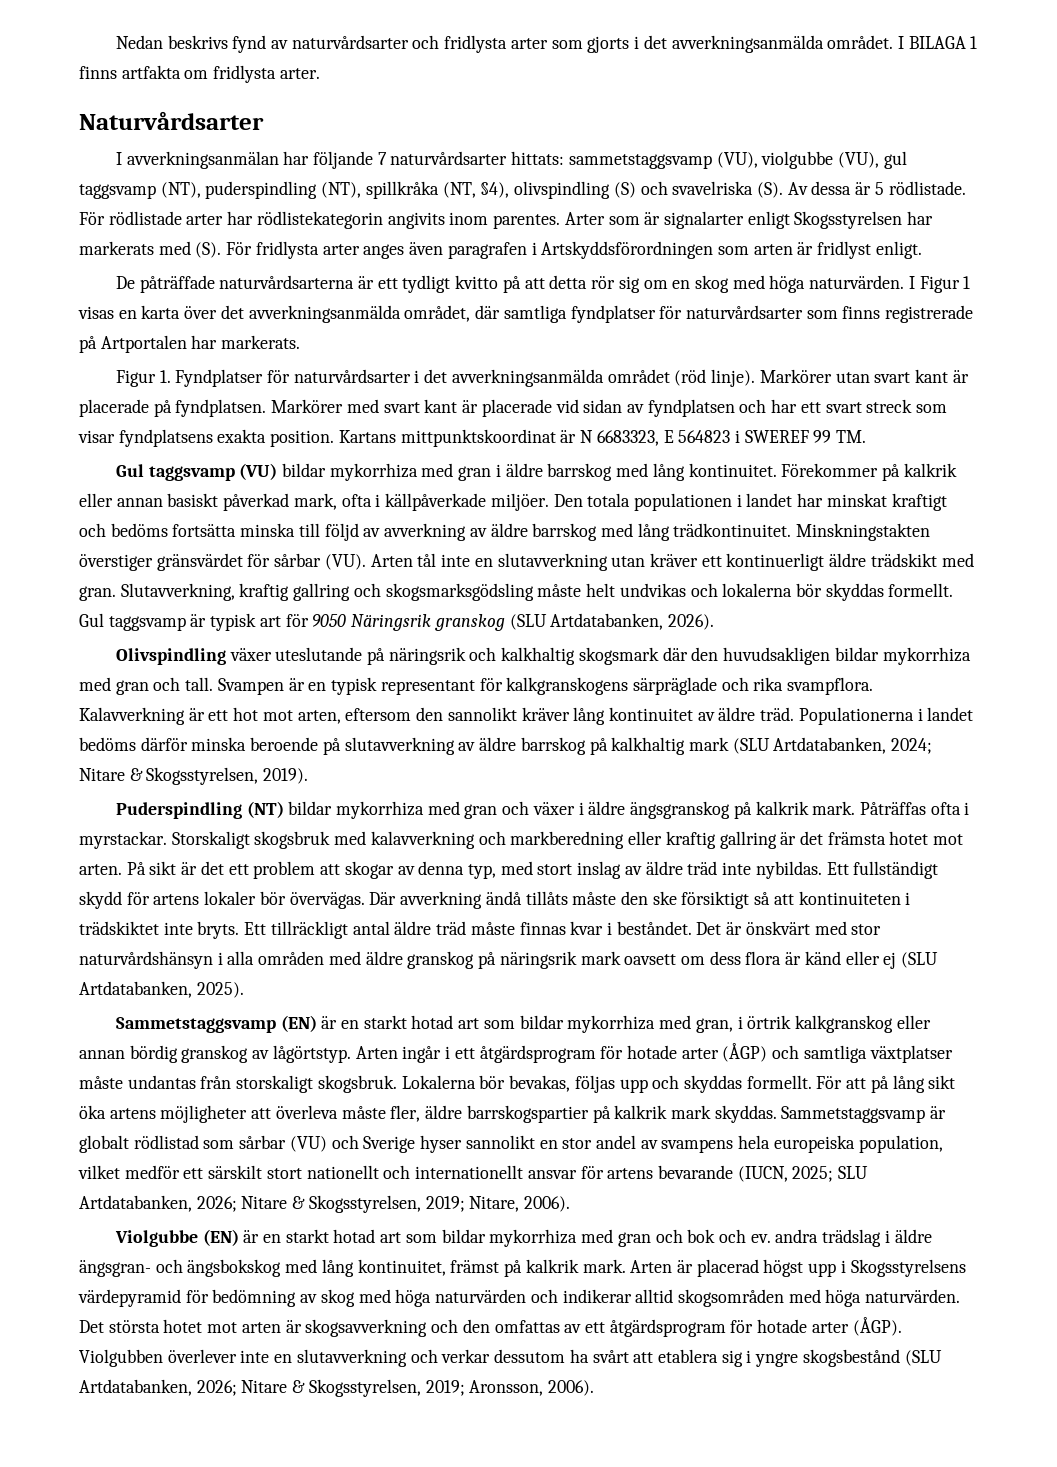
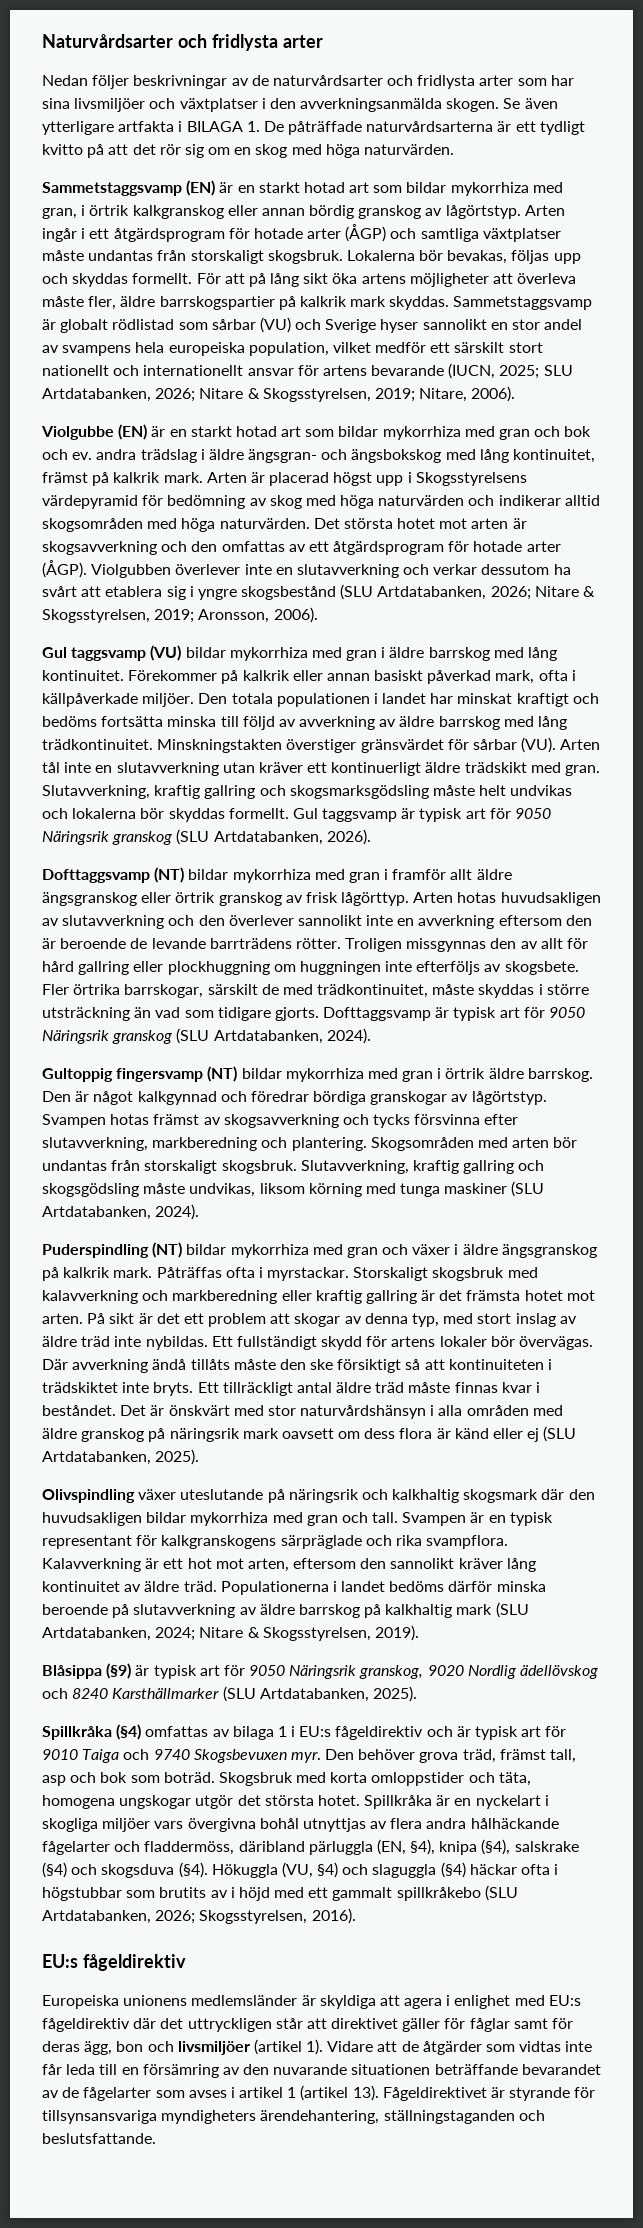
- Nedan beskrivs fynd av naturvårdsarter och fridlysta arter som gjorts i det avverkningsanmälda området. I BILAGA 1 finns artfakta om fridlysta arter.
- Naturvårdsarter
- I avverkningsanmälan har följande 7 naturvårdsarter hittats: sammetstaggsvamp (VU), violgubbe (VU), gul taggsvamp (NT), puderspindling (NT), spillkråka (NT, §4), olivspindling (S) och svavelriska (S). Av dessa är 5 rödlistade. För rödlistade arter har rödlistekategorin angivits inom parentes. Arter som är signalarter enligt Skogsstyrelsen har markerats med (S). För fridlysta arter anges även paragrafen i Artskyddsförordningen som arten är fridlyst enligt.
- De påträffade naturvårdsarterna är ett tydligt kvitto på att detta rör sig om en skog med höga naturvärden. I Figur 1 visas en karta över det avverkningsanmälda området, där samtliga fyndplatser för naturvårdsarter som finns registrerade på Artportalen har markerats.
- Figur 1. Fyndplatser för naturvårdsarter i det avverkningsanmälda området (röd linje). Markörer utan svart kant är placerade på fyndplatsen. Markörer med svart kant är placerade vid sidan av fyndplatsen och har ett svart streck som visar fyndplatsens exakta position. Kartans mittpunktskoordinat är N 6683323, E 564823 i SWEREF 99 TM.
- Gul taggsvamp (VU) bildar mykorrhiza med gran i äldre barrskog med lång kontinuitet. Förekommer på kalkrik eller annan basiskt påverkad mark, ofta i källpåverkade miljöer. Den totala populationen i landet har minskat kraftigt och bedöms fortsätta minska till följd av avverkning av äldre barrskog med lång trädkontinuitet. Minskningstakten överstiger gränsvärdet för sårbar (VU). Arten tål inte en slutavverkning utan kräver ett kontinuerligt äldre trädskikt med gran. Slutavverkning, kraftig gallring och skogsmarksgödsling måste helt undvikas och lokalerna bör skyddas formellt. Gul taggsvamp är typisk art för 9050 Näringsrik granskog (SLU Artdatabanken, 2026).
- Olivspindling växer uteslutande på näringsrik och kalkhaltig skogsmark där den huvudsakligen bildar mykorrhiza med gran och tall. Svampen är en typisk representant för kalkgranskogens särpräglade och rika svampflora. Kalavverkning är ett hot mot arten, eftersom den sannolikt kräver lång kontinuitet av äldre träd. Populationerna i landet bedöms därför minska beroende på slutavverkning av äldre barrskog på kalkhaltig mark (SLU Artdatabanken, 2024; Nitare & Skogsstyrelsen, 2019).
- Puderspindling (NT) bildar mykorrhiza med gran och växer i äldre ängsgranskog på kalkrik mark. Påträffas ofta i myrstackar. Storskaligt skogsbruk med kalavverkning och markberedning eller kraftig gallring är det främsta hotet mot arten. På sikt är det ett problem att skogar av denna typ, med stort inslag av äldre träd inte nybildas. Ett fullständigt skydd för artens lokaler bör övervägas. Där avverkning ändå tillåts måste den ske försiktigt så att kontinuiteten i trädskiktet inte bryts. Ett tillräckligt antal äldre träd måste finnas kvar i beståndet. Det är önskvärt med stor naturvårdshänsyn i alla områden med äldre granskog på näringsrik mark oavsett om dess flora är känd eller ej (SLU Artdatabanken, 2025).
+ Naturvårdsarter och fridlysta arter
+ Nedan följer beskrivningar av de naturvårdsarter och fridlysta arter som har sina livsmiljöer och växtplatser i den avverkningsanmälda skogen. Se även ytterligare artfakta i BILAGA 1. De påträffade naturvårdsarterna är ett tydligt kvitto på att det rör sig om en skog med höga naturvärden.
+ Gul taggsvamp (VU) bildar mykorrhiza med gran i äldre barrskog med lång kontinuitet. Förekommer på kalkrik eller annan basiskt påverkad mark, ofta i källpåverkade miljöer. Den totala populationen i landet har minskat kraftigt och bedöms fortsätta minska till följd av avverkning av äldre barrskog med lång trädkontinuitet. Minskningstakten överstiger gränsvärdet för sårbar (VU). Arten tål inte en slutavverkning utan kräver ett kontinuerligt äldre trädskikt med gran. Slutavverkning, kraftig gallring och skogsmarksgödsling måste helt undvikas och lokalerna bör skyddas formellt. Gul taggsvamp är typisk art för 9050 Näringsrik granskog (SLU Artdatabanken, 2026).
+ Dofttaggsvamp (NT) bildar mykorrhiza med gran i framför allt äldre ängsgranskog eller örtrik granskog av frisk lågörttyp. Arten hotas huvudsakligen av slutavverkning och den överlever sannolikt inte en avverkning eftersom den är beroende de levande barrträdens rötter. Troligen missgynnas den av allt för hård gallring eller plockhuggning om huggningen inte efterföljs av skogsbete. Fler örtrika barrskogar, särskilt de med trädkontinuitet, måste skyddas i större utsträckning än vad som tidigare gjorts. Dofttaggsvamp är typisk art för 9050 Näringsrik granskog (SLU Artdatabanken, 2024).
+ Gultoppig fingersvamp (NT) bildar mykorrhiza med gran i örtrik äldre barrskog. Den är något kalkgynnad och föredrar bördiga granskogar av lågörtstyp. Svampen hotas främst av skogsavverkning och tycks försvinna efter slutavverkning, markberedning och plantering. Skogsområden med arten bör undantas från storskaligt skogsbruk. Slutavverkning, kraftig gallring och skogsgödsling måste undvikas, liksom körning med tunga maskiner (SLU Artdatabanken, 2024).
+ Puderspindling (NT) bildar mykorrhiza med gran och växer i äldre ängsgranskog på kalkrik mark. Påträffas ofta i myrstackar. Storskaligt skogsbruk med kalavverkning och markberedning eller kraftig gallring är det främsta hotet mot arten. På sikt är det ett problem att skogar av denna typ, med stort inslag av äldre träd inte nybildas. Ett fullständigt skydd för artens lokaler bör övervägas. Där avverkning ändå tillåts måste den ske försiktigt så att kontinuiteten i trädskiktet inte bryts. Ett tillräckligt antal äldre träd måste finnas kvar i beståndet. Det är önskvärt med stor naturvårdshänsyn i alla områden med äldre granskog på näringsrik mark oavsett om dess flora är känd eller ej (SLU Artdatabanken, 2025).
+ Olivspindling växer uteslutande på näringsrik och kalkhaltig skogsmark där den huvudsakligen bildar mykorrhiza med gran och tall. Svampen är en typisk representant för kalkgranskogens särpräglade och rika svampflora. Kalavverkning är ett hot mot arten, eftersom den sannolikt kräver lång kontinuitet av äldre träd. Populationerna i landet bedöms därför minska beroende på slutavverkning av äldre barrskog på kalkhaltig mark (SLU Artdatabanken, 2024; Nitare & Skogsstyrelsen, 2019).
+ Blåsippa (§9) är typisk art för 9050 Näringsrik granskog, 9020 Nordlig ädellövskog och 8240 Karsthällmarker (SLU Artdatabanken, 2025).
+ Spillkråka (§4) omfattas av bilaga 1 i EU:s fågeldirektiv och är typisk art för 9010 Taiga och 9740 Skogsbevuxen myr. Den behöver grova träd, främst tall, asp och bok som boträd. Skogsbruk med korta omloppstider och täta, homogena ungskogar utgör det största hotet. Spillkråka är en nyckelart i skogliga miljöer vars övergivna bohål utnyttjas av flera andra hålhäckande fågelarter och fladdermöss, däribland pärluggla (EN, §4), knipa (§4), salskrake (§4) och skogsduva (§4). Hökuggla (VU, §4) och slaguggla (§4) häckar ofta i högstubbar som brutits av i höjd med ett gammalt spillkråkebo (SLU Artdatabanken, 2026; Skogsstyrelsen, 2016).
+ EU:s fågeldirektiv
+ Europeiska unionens medlemsländer är skyldiga att agera i enlighet med EU:s fågeldirektiv där det uttryckligen står att direktivet gäller för fåglar samt för deras ägg, bon och livsmiljöer (artikel 1). Vidare att de åtgärder som vidtas inte får leda till en försämring av den nuvarande situationen beträffande bevarandet av de fågelarter som avses i artikel 1 (artikel 13). Fågeldirektivet är styrande för tillsynsansvariga myndigheters ärendehantering, ställningstaganden och beslutsfattande.

